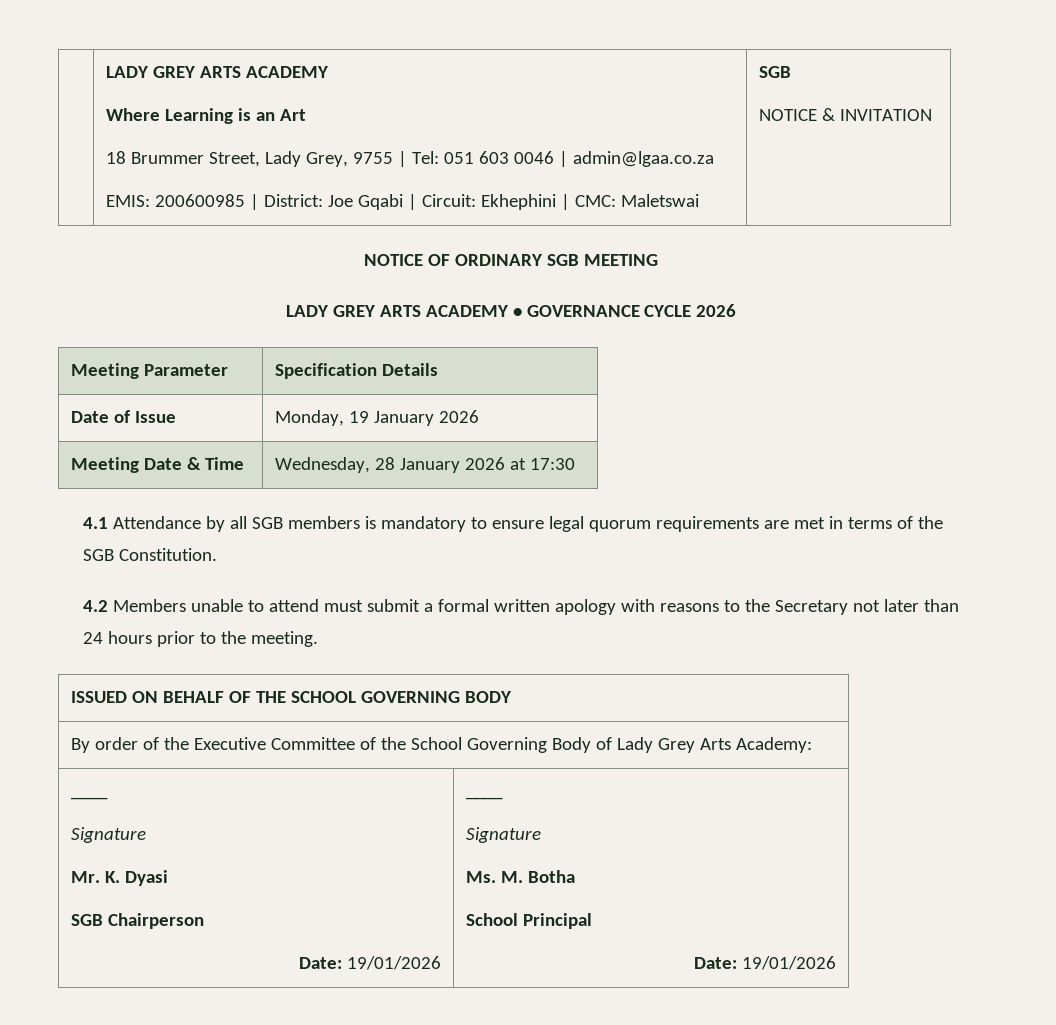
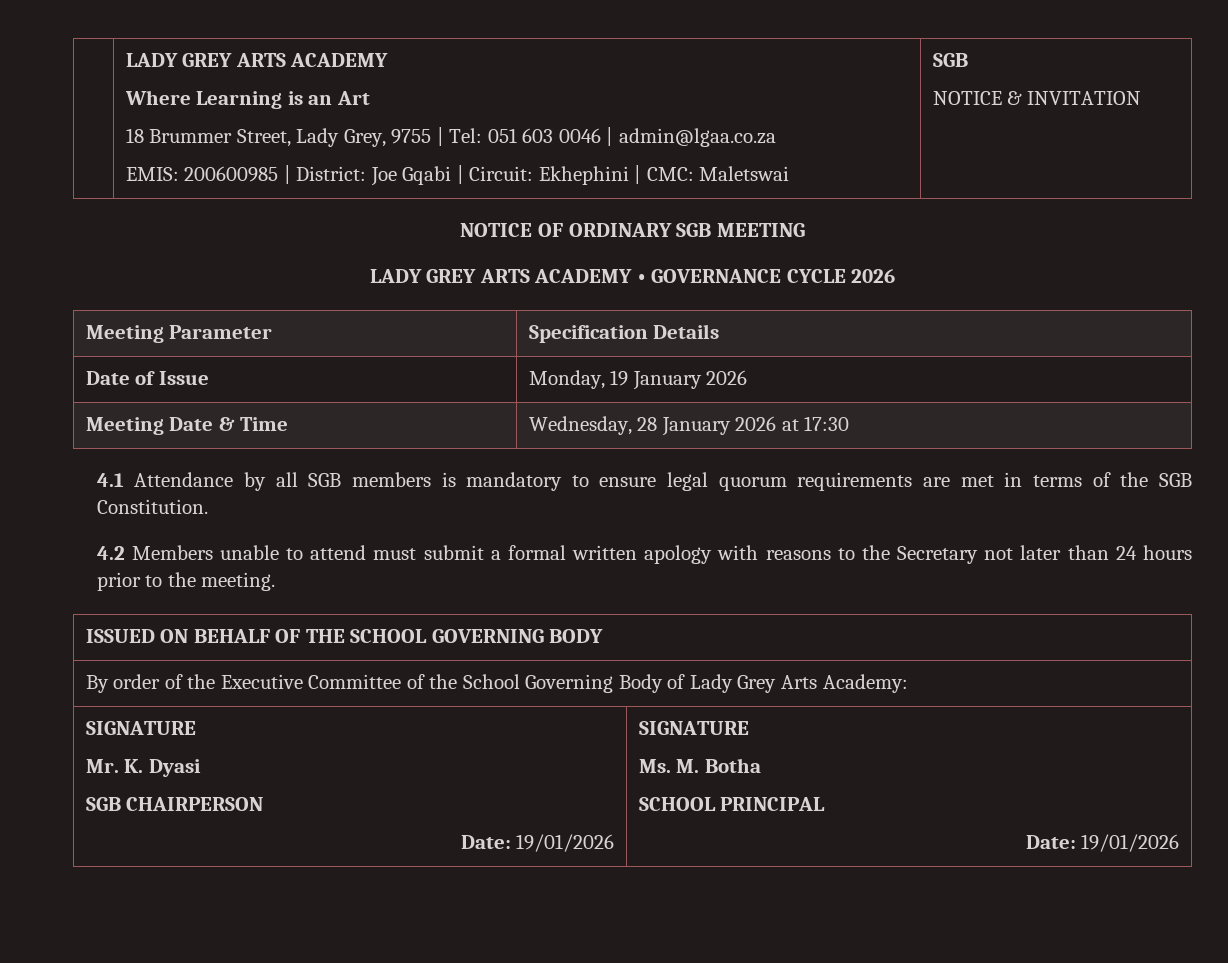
  By order of the Executive Committee of the School Governing Body of Lady Grey Arts Academy:
- ____
- Signature
+ SIGNATURE
  Mr. K. Dyasi
- SGB Chairperson
- Date: 19/01/2026 | ____
- Signature
+ SGB CHAIRPERSON
+ Date: 19/01/2026 | SIGNATURE
  Ms. M. Botha
- School Principal
+ SCHOOL PRINCIPAL

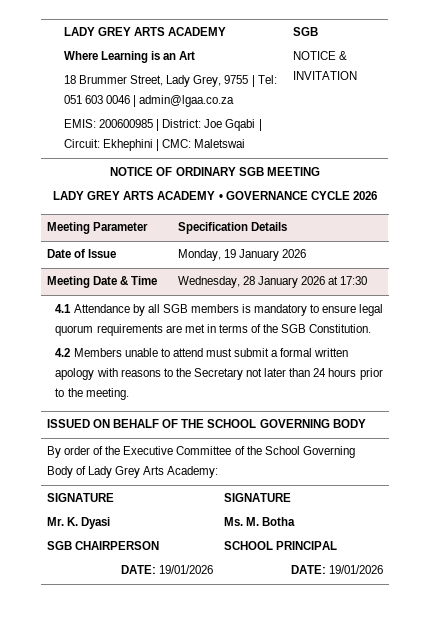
  By order of the Executive Committee of the School Governing Body of Lady Grey Arts Academy:
  SIGNATURE
  Mr. K. Dyasi
  SGB CHAIRPERSON
- Date: 19/01/2026 | SIGNATURE
+ DATE: 19/01/2026 | SIGNATURE
  Ms. M. Botha
  SCHOOL PRINCIPAL
- Date: 19/01/2026
+ DATE: 19/01/2026

